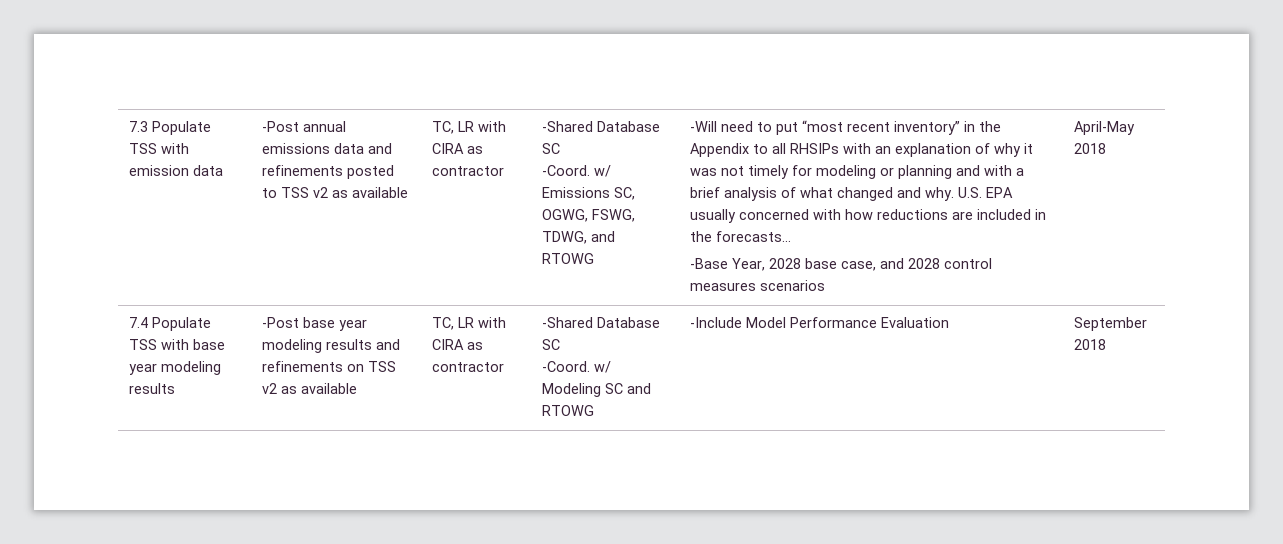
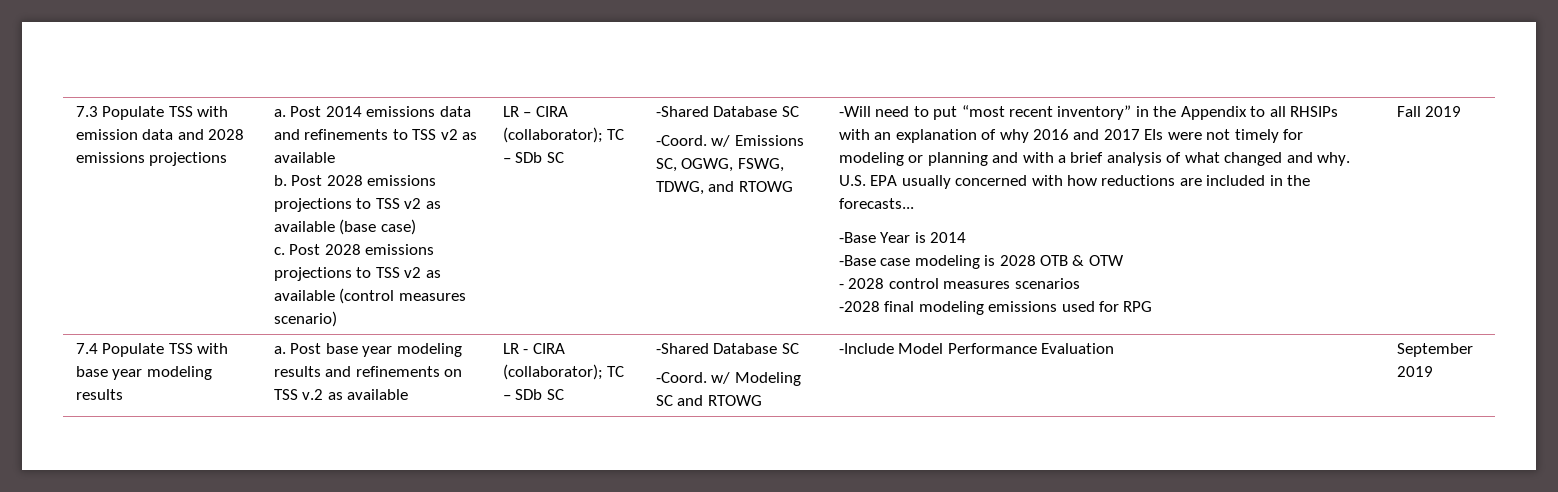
- 7.3 Populate TSS with emission data | -Post annual emissions data and refinements posted to TSS v2 as available | TC, LR with CIRA as contractor
+ 7.3 Populate TSS with emission data and 2028 emissions projections | a. Post 2014 emissions data and refinements to TSS v2 as available
+ b. Post 2028 emissions projections to TSS v2 as available (base case)
+ c. Post 2028 emissions projections to TSS v2 as available (control measures scenario) | LR – CIRA (collaborator); TC – SDb SC
- -Will need to put “most recent inventory” in the Appendix to all RHSIPs with an explanation of why it was not timely for modeling or planning and with a brief analysis of what changed and why.
+ -Will need to put “most recent inventory” in the Appendix to all RHSIPs with an explanation of why 2016 and 2017 EIs were not timely for modeling or planning and with a brief analysis of what changed and why.
- -Base Year, 2028 base case, and 2028 control measures scenarios | April-May 2018
+ -Base Year is 2014
+ -Base case modeling is 2028 OTB & OTW
+ - 2028 control measures scenarios
+ -2028 final modeling emissions used for RPG | Fall 2019
- -Post base year modeling results and refinements on TSS v2 as available | TC, LR with CIRA as contractor
+ a. Post base year modeling results and refinements on TSS v.2 as available | LR - CIRA (collaborator); TC – SDb SC
- September 2018
+ September 2019

